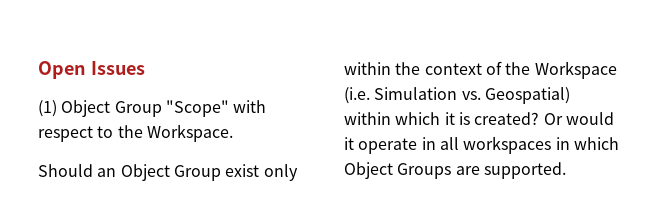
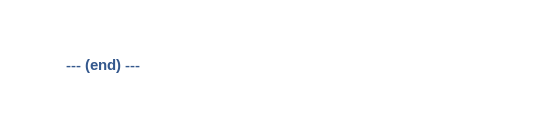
- Open Issues
- (1) Object Group "Scope" with respect to the Workspace.
- Should an Object Group exist only within the context of the Workspace (i.e. Simulation vs. Geospatial) within which it is created? Or would it operate in all workspaces in which Object Groups are supported.
+ --- (end) ---

